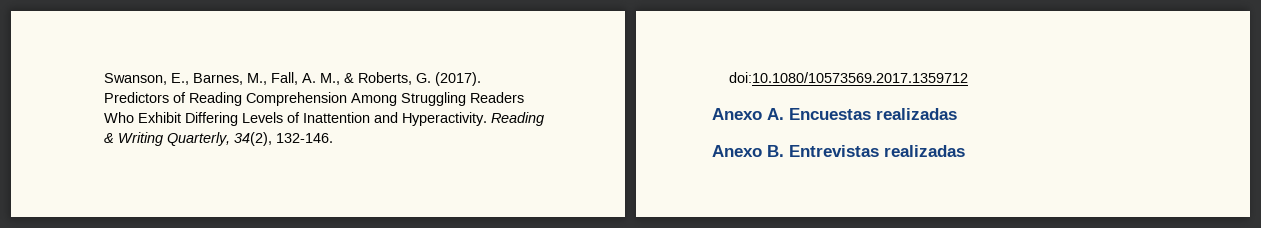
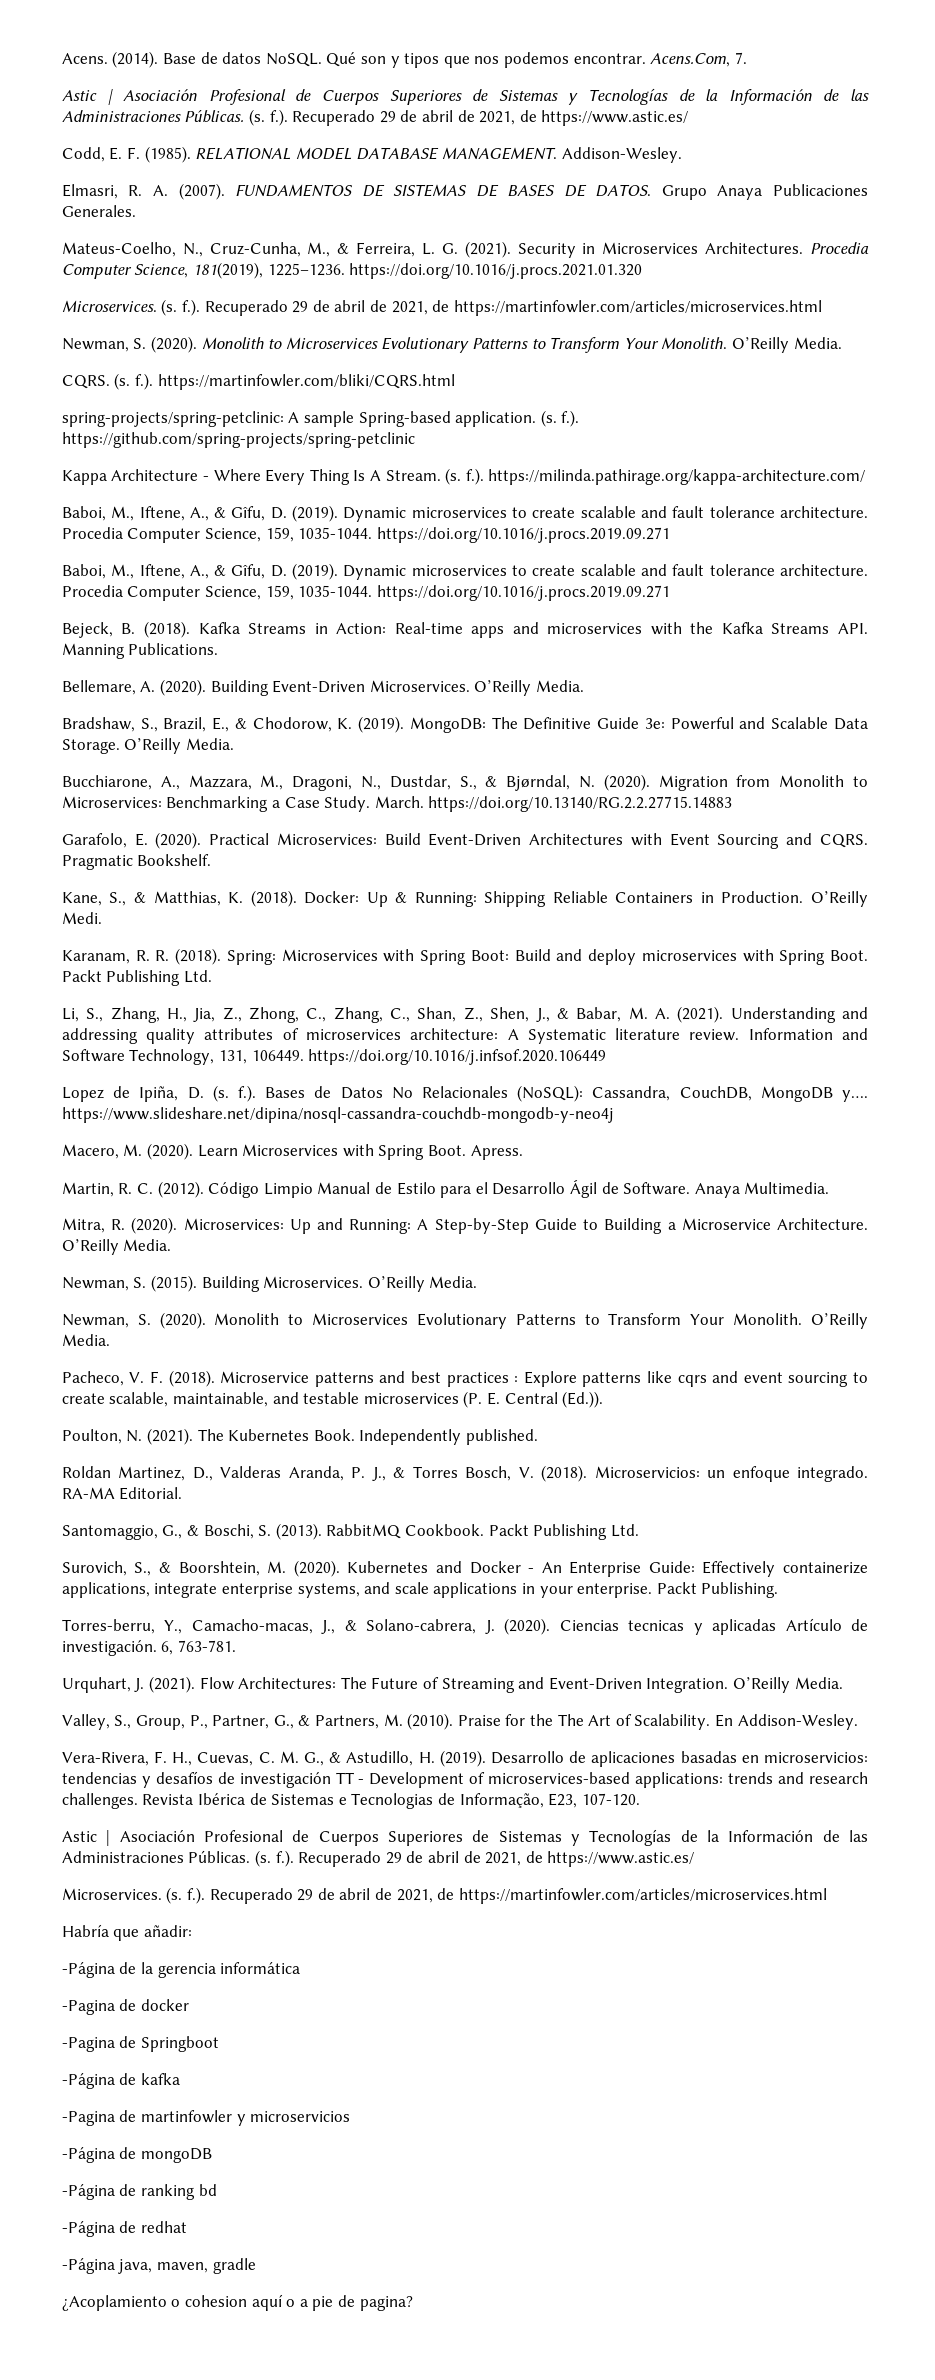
- Swanson, E., Barnes, M., Fall, A. M., & Roberts, G. (2017). Predictors of Reading Comprehension Among Struggling Readers Who Exhibit Differing Levels of Inattention and Hyperactivity. Reading & Writing Quarterly, 34(2), 132-146. doi:10.1080/10573569.2017.1359712
- Anexo A. Encuestas realizadas
- Anexo B. Entrevistas realizadas
+ Acens. (2014). Base de datos NoSQL. Qué son y tipos que nos podemos encontrar. Acens.Com, 7.
+ Astic | Asociación Profesional de Cuerpos Superiores de Sistemas y Tecnologías de la Información de las Administraciones Públicas. (s. f.). Recuperado 29 de abril de 2021, de https://www.astic.es/
+ Codd, E. F. (1985). RELATIONAL MODEL DATABASE MANAGEMENT. Addison-Wesley.
+ Elmasri, R. A. (2007). FUNDAMENTOS DE SISTEMAS DE BASES DE DATOS. Grupo Anaya Publicaciones Generales.
+ Mateus-Coelho, N., Cruz-Cunha, M., & Ferreira, L. G. (2021). Security in Microservices Architectures. Procedia Computer Science, 181(2019), 1225–1236. https://doi.org/10.1016/j.procs.2021.01.320
+ Microservices. (s. f.). Recuperado 29 de abril de 2021, de https://martinfowler.com/articles/microservices.html
+ Newman, S. (2020). Monolith to Microservices Evolutionary Patterns to Transform Your Monolith. O’Reilly Media.
+ CQRS. (s. f.). https://martinfowler.com/bliki/CQRS.html
+ spring-projects/spring-petclinic: A sample Spring-based application. (s. f.). https://github.com/spring-projects/spring-petclinic
+ Kappa Architecture - Where Every Thing Is A Stream. (s. f.). https://milinda.pathirage.org/kappa-architecture.com/
+ Baboi, M., Iftene, A., & Gîfu, D. (2019). Dynamic microservices to create scalable and fault tolerance architecture. Procedia Computer Science, 159, 1035-1044. https://doi.org/10.1016/j.procs.2019.09.271
+ Baboi, M., Iftene, A., & Gîfu, D. (2019). Dynamic microservices to create scalable and fault tolerance architecture. Procedia Computer Science, 159, 1035-1044. https://doi.org/10.1016/j.procs.2019.09.271
+ Bejeck, B. (2018). Kafka Streams in Action: Real-time apps and microservices with the Kafka Streams API. Manning Publications.
+ Bellemare, A. (2020). Building Event-Driven Microservices. O’Reilly Media.
+ Bradshaw, S., Brazil, E., & Chodorow, K. (2019). MongoDB: The Definitive Guide 3e: Powerful and Scalable Data Storage. O’Reilly Media.
+ Bucchiarone, A., Mazzara, M., Dragoni, N., Dustdar, S., & Bjørndal, N. (2020). Migration from Monolith to Microservices: Benchmarking a Case Study. March. https://doi.org/10.13140/RG.2.2.27715.14883
+ Garafolo, E. (2020). Practical Microservices: Build Event-Driven Architectures with Event Sourcing and CQRS. Pragmatic Bookshelf.
+ Kane, S., & Matthias, K. (2018). Docker: Up & Running: Shipping Reliable Containers in Production. O’Reilly Medi.
+ Karanam, R. R. (2018). Spring: Microservices with Spring Boot: Build and deploy microservices with Spring Boot. Packt Publishing Ltd.
+ Li, S., Zhang, H., Jia, Z., Zhong, C., Zhang, C., Shan, Z., Shen, J., & Babar, M. A. (2021). Understanding and addressing quality attributes of microservices architecture: A Systematic literature review. Information and Software Technology, 131, 106449. https://doi.org/10.1016/j.infsof.2020.106449
+ Lopez de Ipiña, D. (s. f.). Bases de Datos No Relacionales (NoSQL): Cassandra, CouchDB, MongoDB y…. https://www.slideshare.net/dipina/nosql-cassandra-couchdb-mongodb-y-neo4j
+ Macero, M. (2020). Learn Microservices with Spring Boot. Apress.
+ Martin, R. C. (2012). Código Limpio Manual de Estilo para el Desarrollo Ágil de Software. Anaya Multimedia.
+ Mitra, R. (2020). Microservices: Up and Running: A Step-by-Step Guide to Building a Microservice Architecture. O’Reilly Media.
+ Newman, S. (2015). Building Microservices. O’Reilly Media.
+ Newman, S. (2020). Monolith to Microservices Evolutionary Patterns to Transform Your Monolith. O’Reilly Media.
+ Pacheco, V. F. (2018). Microservice patterns and best practices : Explore patterns like cqrs and event sourcing to create scalable, maintainable, and testable microservices (P. E. Central (Ed.)).
+ Poulton, N. (2021). The Kubernetes Book. Independently published.
+ Roldan Martinez, D., Valderas Aranda, P. J., & Torres Bosch, V. (2018). Microservicios: un enfoque integrado. RA-MA Editorial.
+ Santomaggio, G., & Boschi, S. (2013). RabbitMQ Cookbook. Packt Publishing Ltd.
+ Surovich, S., & Boorshtein, M. (2020). Kubernetes and Docker - An Enterprise Guide: Effectively containerize applications, integrate enterprise systems, and scale applications in your enterprise. Packt Publishing.
+ Torres-berru, Y., Camacho-macas, J., & Solano-cabrera, J. (2020). Ciencias tecnicas y aplicadas Artículo de investigación. 6, 763-781.
+ Urquhart, J. (2021). Flow Architectures: The Future of Streaming and Event-Driven Integration. O’Reilly Media.
+ Valley, S., Group, P., Partner, G., & Partners, M. (2010). Praise for the The Art of Scalability. En Addison-Wesley.
+ Vera-Rivera, F. H., Cuevas, C. M. G., & Astudillo, H. (2019). Desarrollo de aplicaciones basadas en microservicios: tendencias y desafíos de investigación TT - Development of microservices-based applications: trends and research challenges. Revista Ibérica de Sistemas e Tecnologias de Informação, E23, 107-120.
+ Astic | Asociación Profesional de Cuerpos Superiores de Sistemas y Tecnologías de la Información de las Administraciones Públicas. (s. f.). Recuperado 29 de abril de 2021, de https://www.astic.es/
+ Microservices. (s. f.). Recuperado 29 de abril de 2021, de https://martinfowler.com/articles/microservices.html
+ Habría que añadir:
+ -Página de la gerencia informática
+ -Pagina de docker
+ -Pagina de Springboot
+ -Página de kafka
+ -Pagina de martinfowler y microservicios
+ -Página de mongoDB
+ -Página de ranking bd
+ -Página de redhat
+ -Página java, maven, gradle
+ ¿Acoplamiento o cohesion aquí o a pie de pagina?

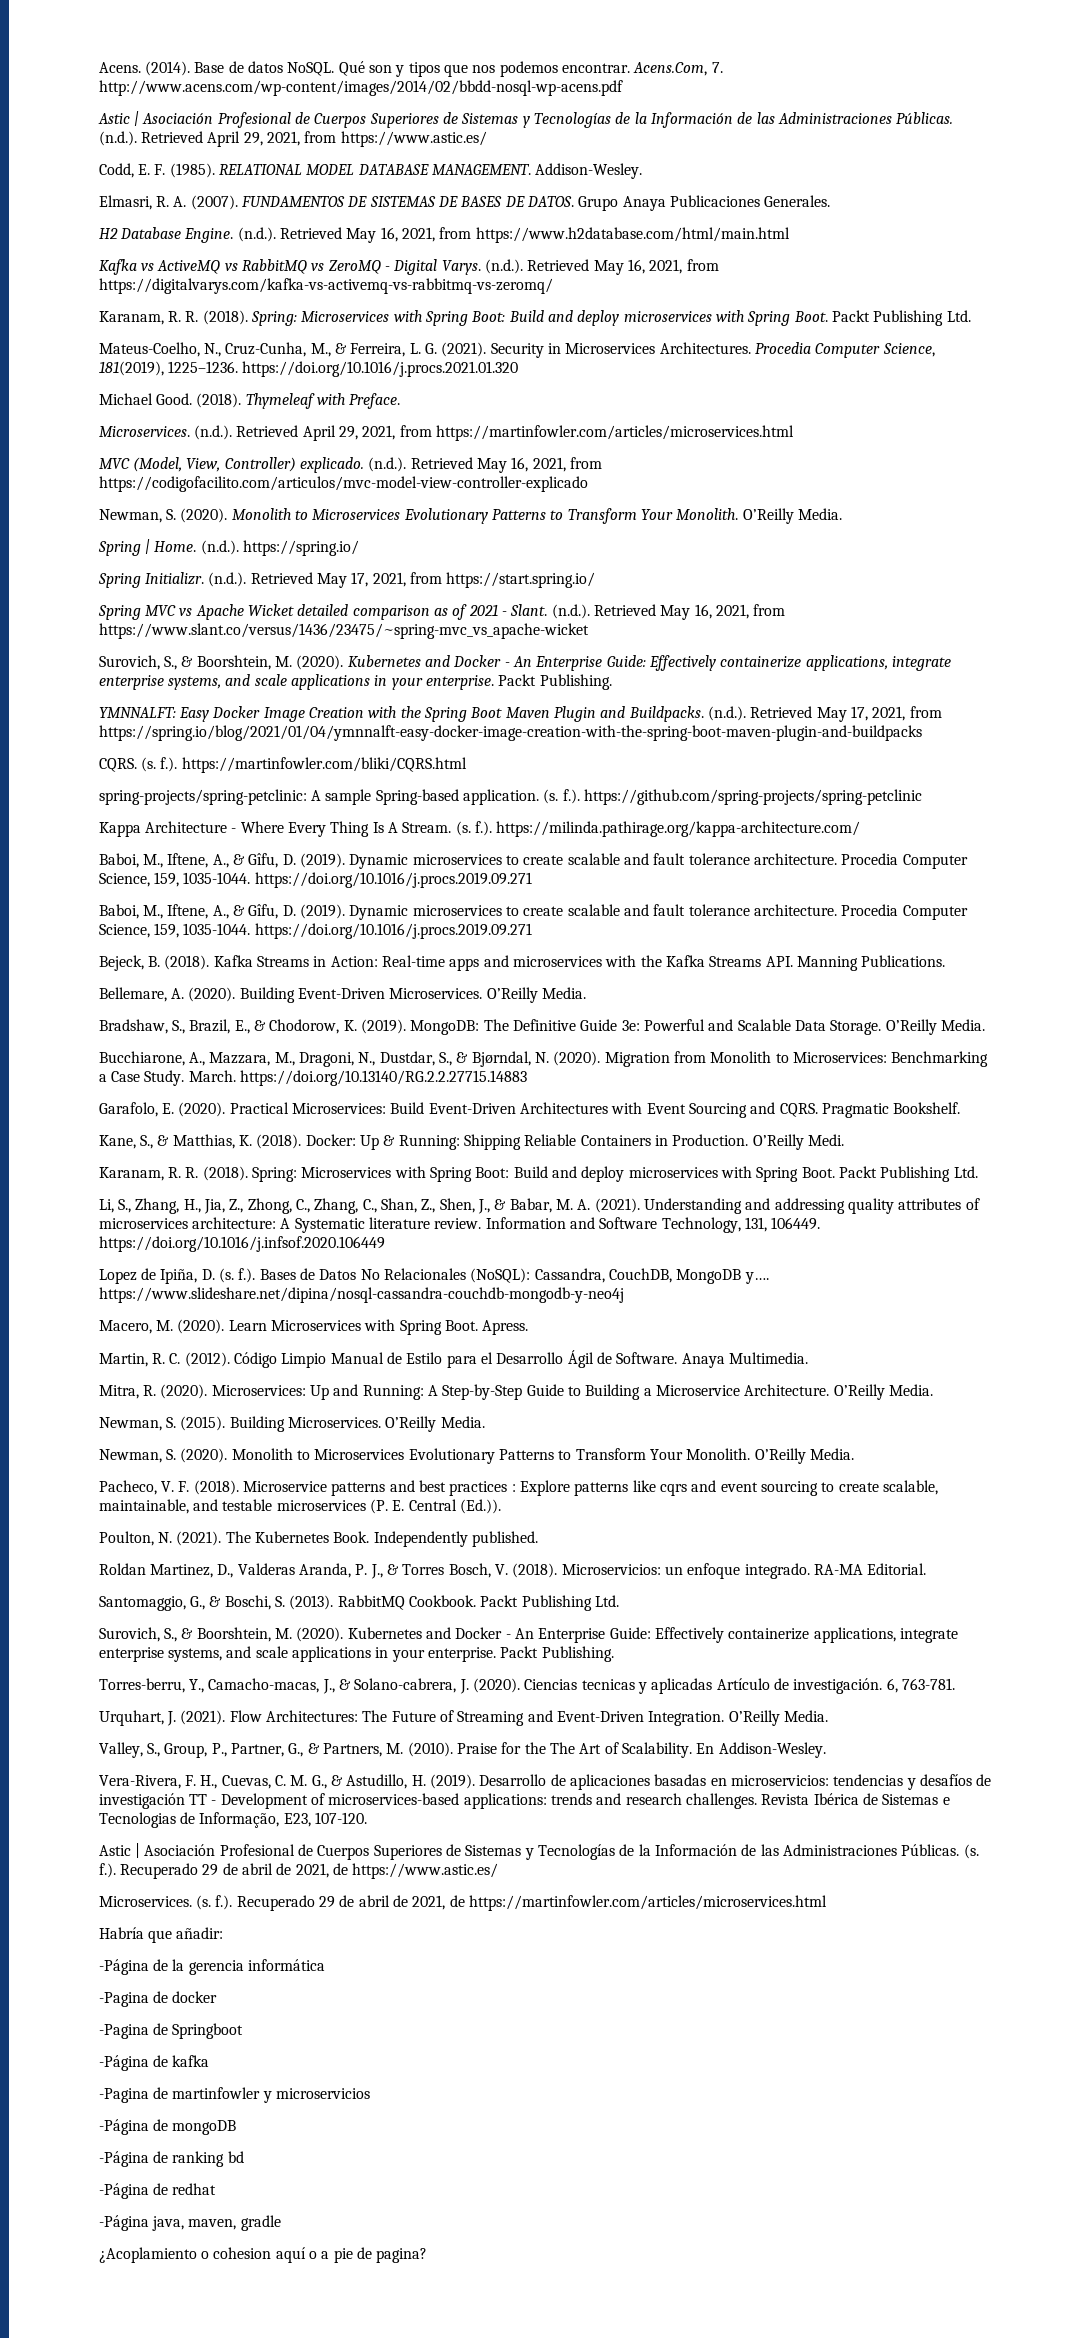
- Acens.Com, 7.
- Astic | Asociación Profesional de Cuerpos Superiores de Sistemas y Tecnologías de la Información de las Administraciones Públicas. (s. f.). Recuperado 29 de abril de 2021, de https://www.astic.es/
+ Acens.Com, 7. http://www.acens.com/wp-content/images/2014/02/bbdd-nosql-wp-acens.pdf
+ Astic | Asociación Profesional de Cuerpos Superiores de Sistemas y Tecnologías de la Información de las Administraciones Públicas. (n.d.). Retrieved April 29, 2021, from https://www.astic.es/
+ H2 Database Engine. (n.d.). Retrieved May 16, 2021, from https://www.h2database.com/html/main.html
+ Kafka vs ActiveMQ vs RabbitMQ vs ZeroMQ - Digital Varys. (n.d.). Retrieved May 16, 2021, from https://digitalvarys.com/kafka-vs-activemq-vs-rabbitmq-vs-zeromq/
+ Karanam, R. R. (2018). Spring: Microservices with Spring Boot: Build and deploy microservices with Spring Boot. Packt Publishing Ltd.
  Procedia Computer Science, 181(2019), 1225–1236. https://doi.org/10.1016/j.procs.2021.01.320
- Microservices. (s. f.). Recuperado 29 de abril de 2021, de https://martinfowler.com/articles/microservices.html
+ Michael Good. (2018). Thymeleaf with Preface.
+ Microservices. (n.d.). Retrieved April 29, 2021, from https://martinfowler.com/articles/microservices.html
+ MVC (Model, View, Controller) explicado. (n.d.). Retrieved May 16, 2021, from https://codigofacilito.com/articulos/mvc-model-view-controller-explicado
+ Spring | Home. (n.d.). https://spring.io/
+ Spring Initializr. (n.d.). Retrieved May 17, 2021, from https://start.spring.io/
+ Spring MVC vs Apache Wicket detailed comparison as of 2021 - Slant. (n.d.). Retrieved May 16, 2021, from https://www.slant.co/versus/1436/23475/~spring-mvc_vs_apache-wicket
+ Surovich, S., & Boorshtein, M. (2020). Kubernetes and Docker - An Enterprise Guide: Effectively containerize applications, integrate enterprise systems, and scale applications in your enterprise. Packt Publishing.
+ YMNNALFT: Easy Docker Image Creation with the Spring Boot Maven Plugin and Buildpacks. (n.d.). Retrieved May 17, 2021, from https://spring.io/blog/2021/01/04/ymnnalft-easy-docker-image-creation-with-the-spring-boot-maven-plugin-and-buildpacks

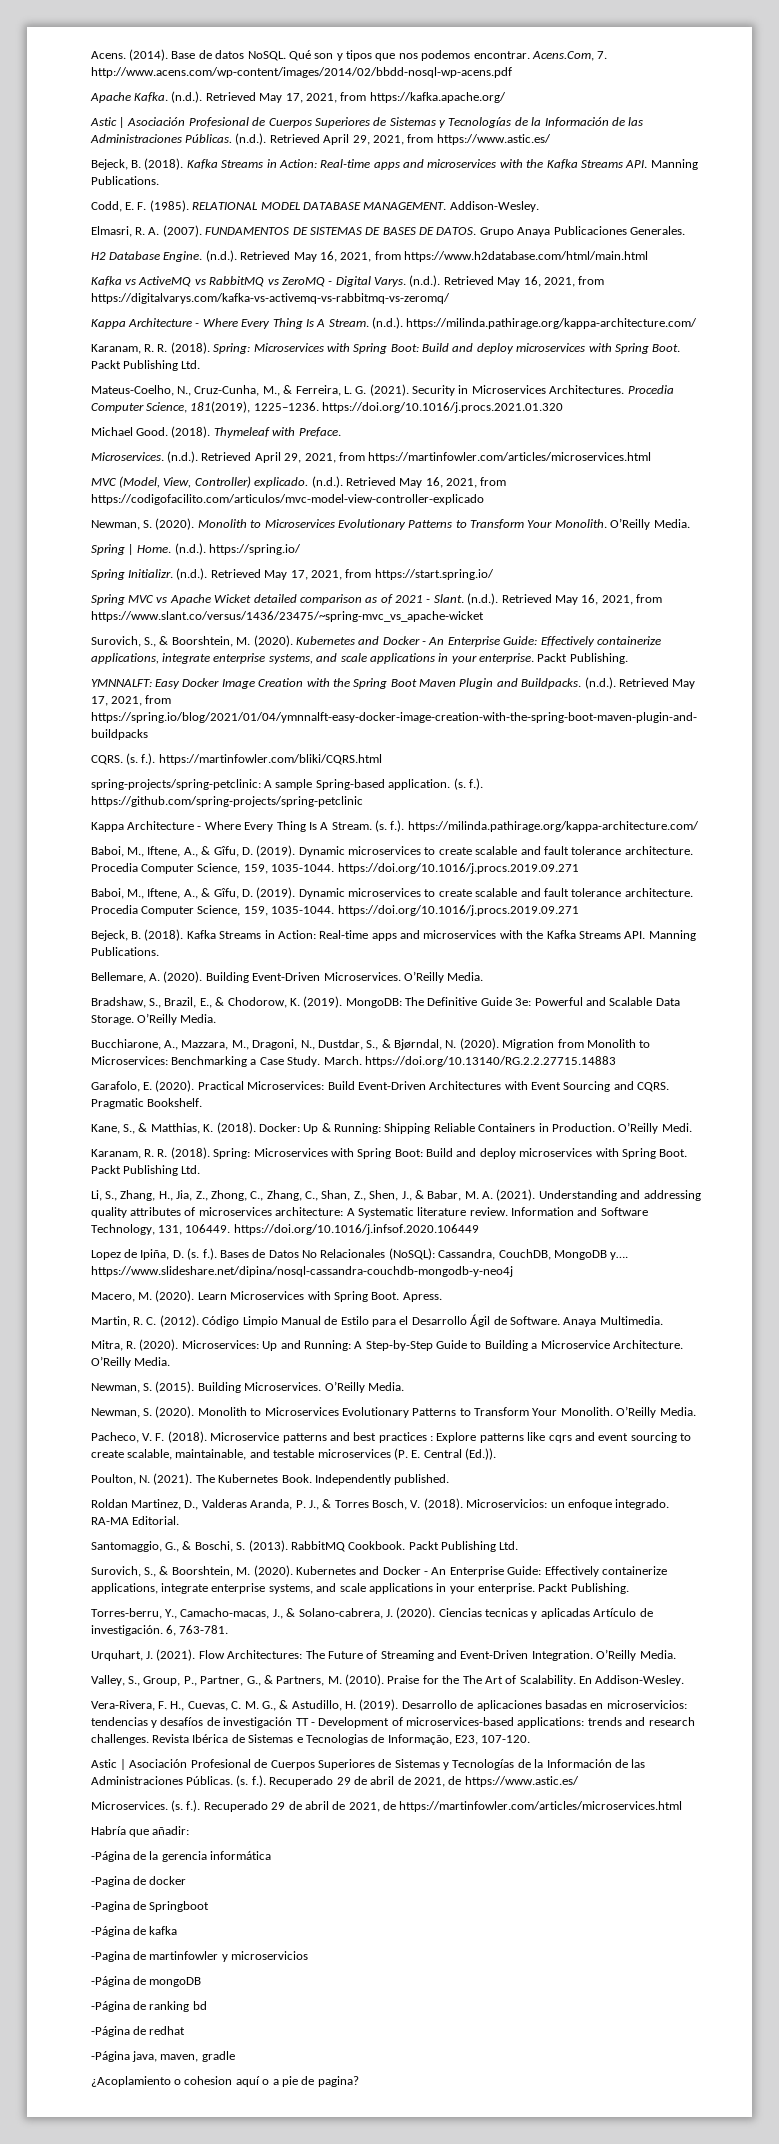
+ Apache Kafka. (n.d.). Retrieved May 17, 2021, from https://kafka.apache.org/
  (n.d.). Retrieved April 29, 2021, from https://www.astic.es/
+ Bejeck, B. (2018). Kafka Streams in Action: Real-time apps and microservices with the Kafka Streams API. Manning Publications.
+ Kappa Architecture - Where Every Thing Is A Stream. (n.d.). https://milinda.pathirage.org/kappa-architecture.com/

